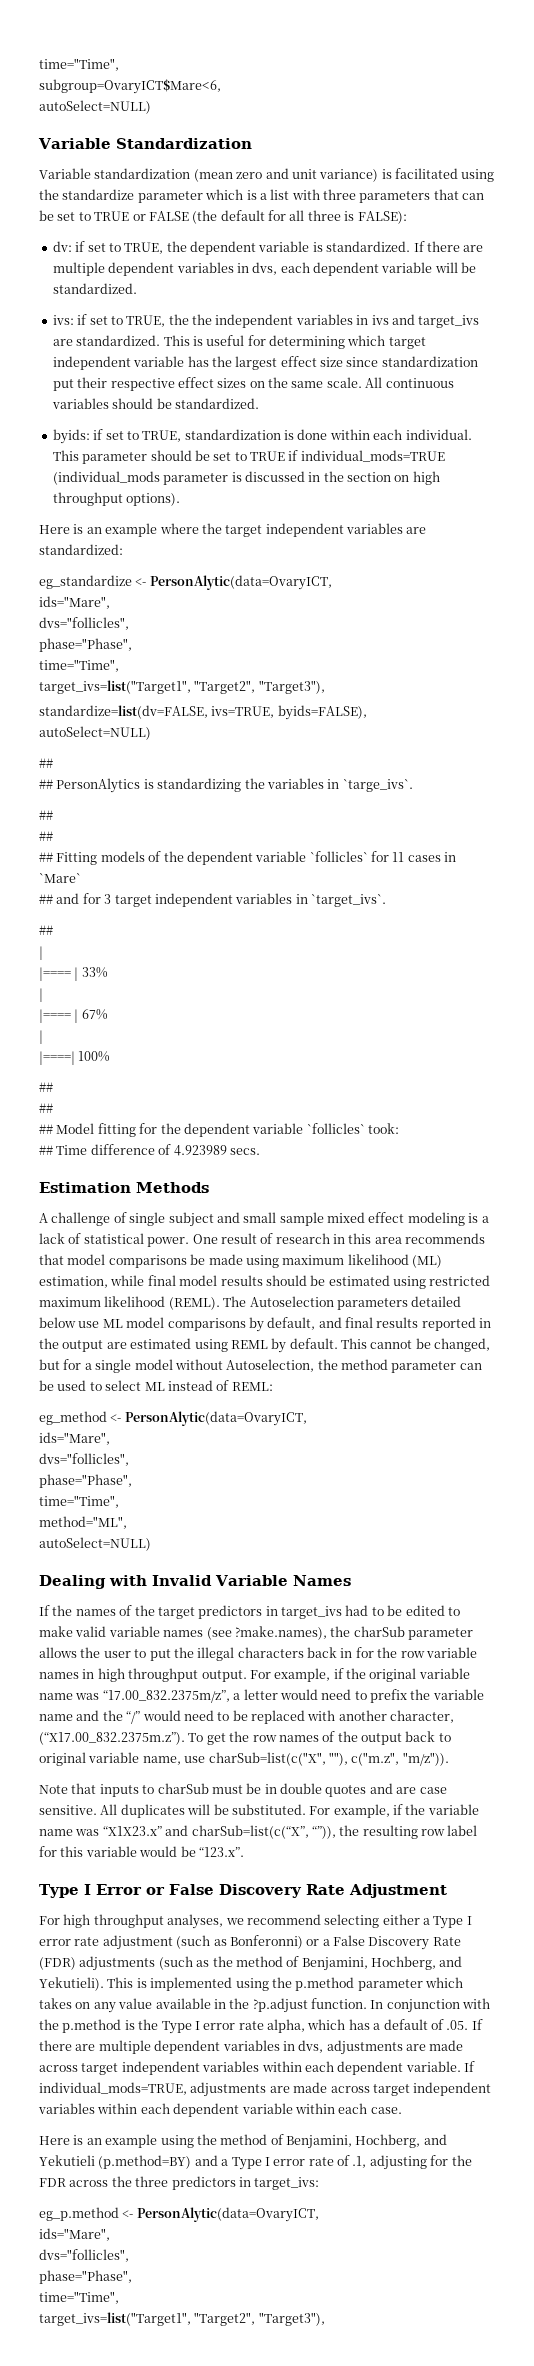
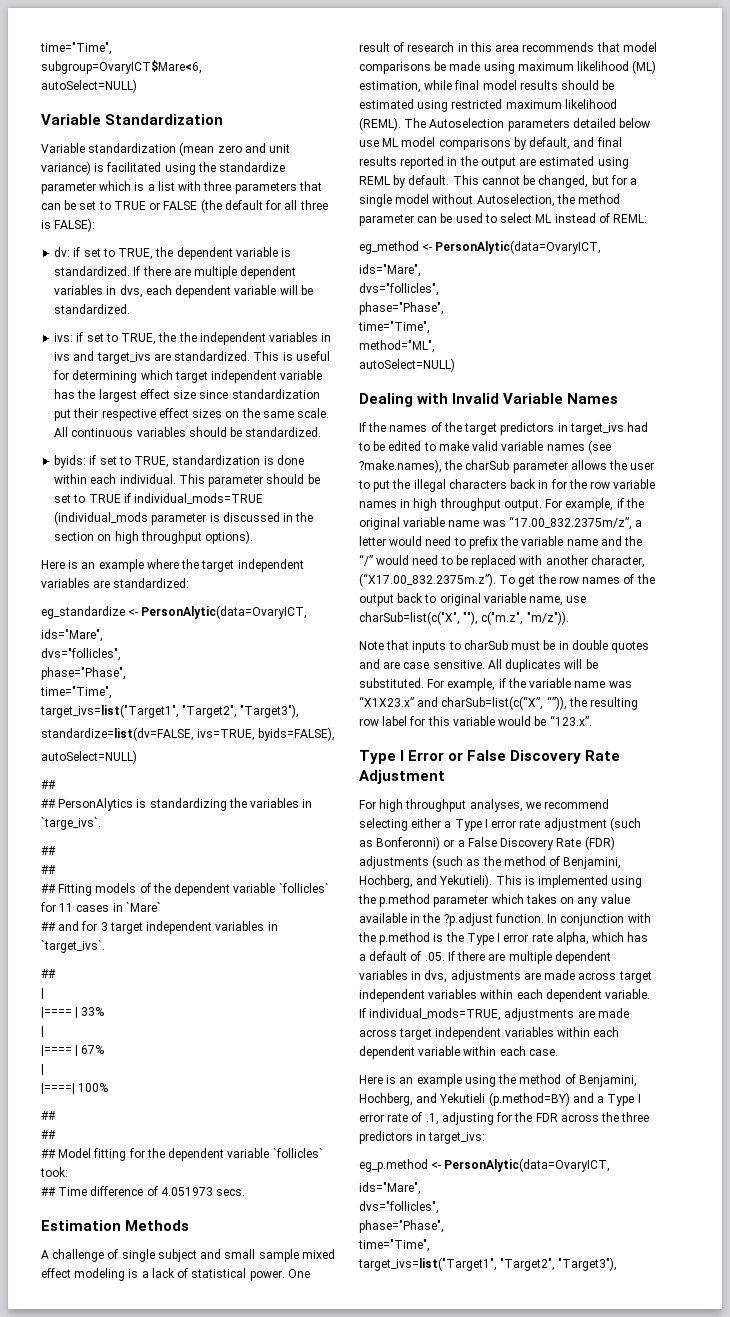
- ## Time difference of 4.923989 secs.
+ ## Time difference of 4.051973 secs.

